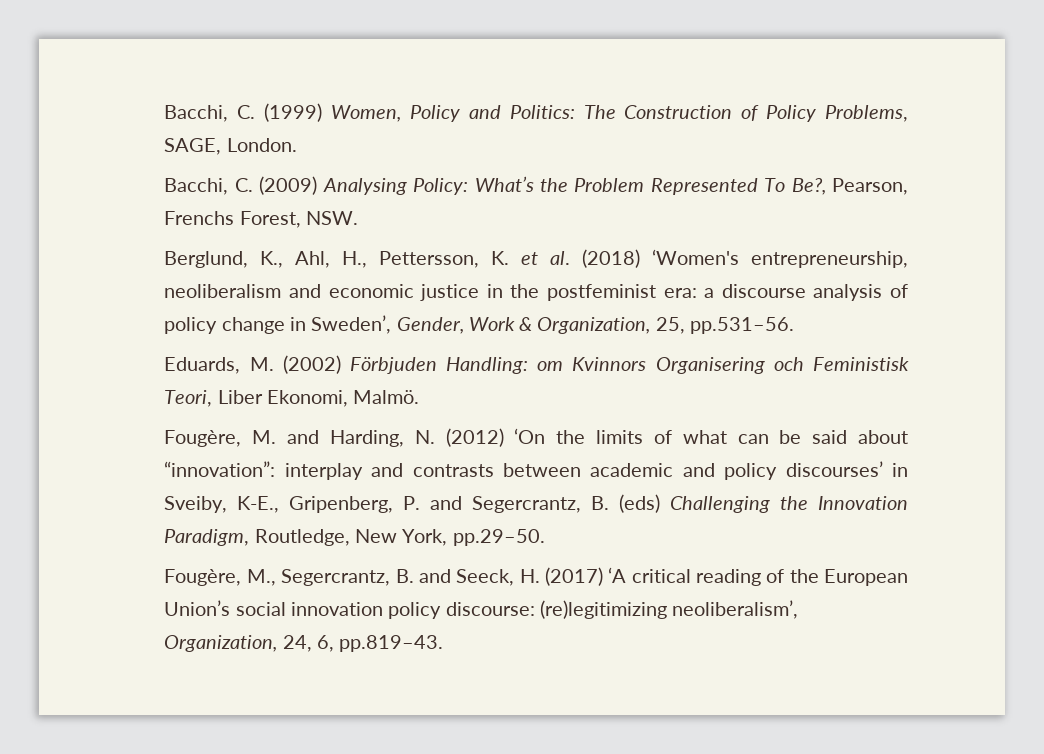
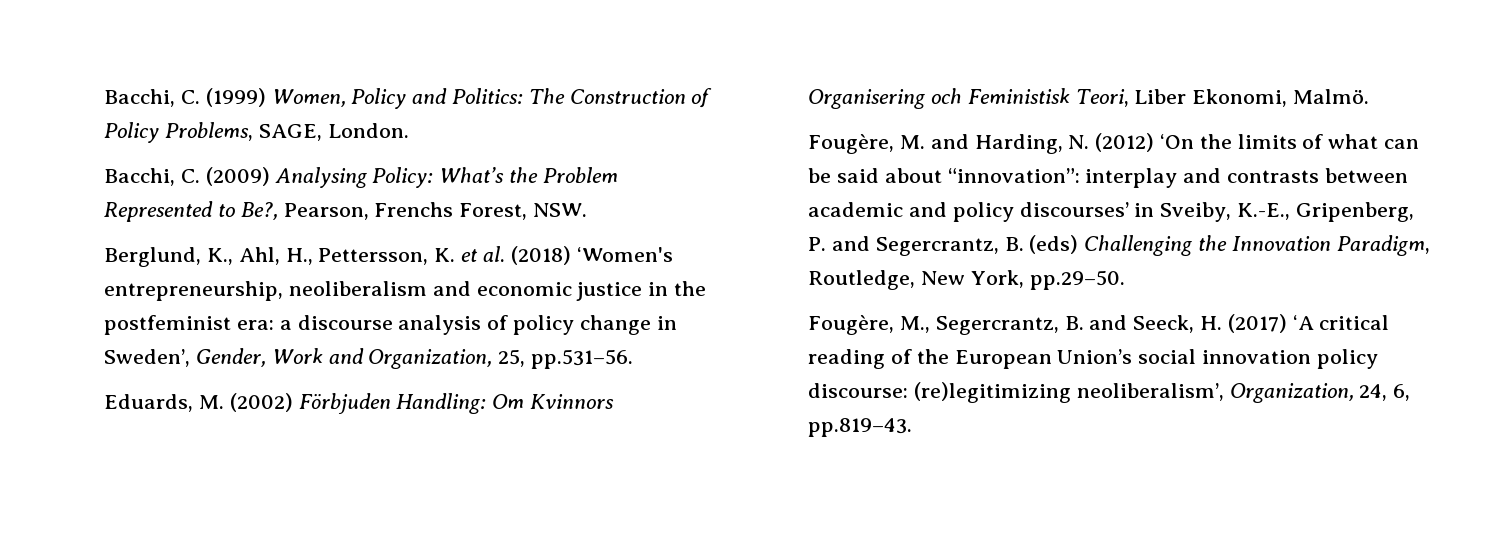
- Bacchi, C. (2009) Analysing Policy: What’s the Problem Represented To Be?, Pearson, Frenchs Forest, NSW.
+ Bacchi, C. (2009) Analysing Policy: What’s the Problem Represented to Be?, Pearson, Frenchs Forest, NSW.
- Berglund, K., Ahl, H., Pettersson, K. et al. (2018) ‘Women's entrepreneurship, neoliberalism and economic justice in the postfeminist era: a discourse analysis of policy change in Sweden’, Gender, Work & Organization, 25, pp.531–56.
+ Berglund, K., Ahl, H., Pettersson, K. et al. (2018) ‘Women's entrepreneurship, neoliberalism and economic justice in the postfeminist era: a discourse analysis of policy change in Sweden’, Gender, Work and Organization, 25, pp.531–56.
- Eduards, M. (2002) Förbjuden Handling: om Kvinnors Organisering och Feministisk Teori, Liber Ekonomi, Malmö.
+ Eduards, M. (2002) Förbjuden Handling: Om Kvinnors Organisering och Feministisk Teori, Liber Ekonomi, Malmö.
- Fougère, M. and Harding, N. (2012) ‘On the limits of what can be said about “innovation”: interplay and contrasts between academic and policy discourses’ in Sveiby, K-E., Gripenberg, P. and Segercrantz, B. (eds) Challenging the Innovation Paradigm, Routledge, New York, pp.29–50.
+ Fougère, M. and Harding, N. (2012) ‘On the limits of what can be said about “innovation”: interplay and contrasts between academic and policy discourses’ in Sveiby, K.-E., Gripenberg, P. and Segercrantz, B. (eds) Challenging the Innovation Paradigm, Routledge, New York, pp.29–50.

